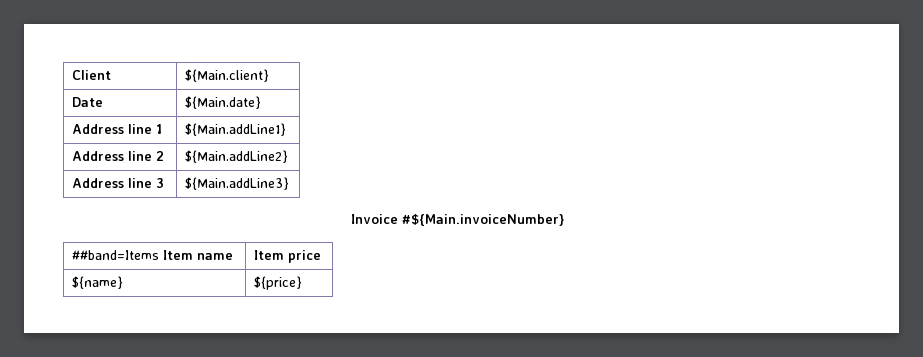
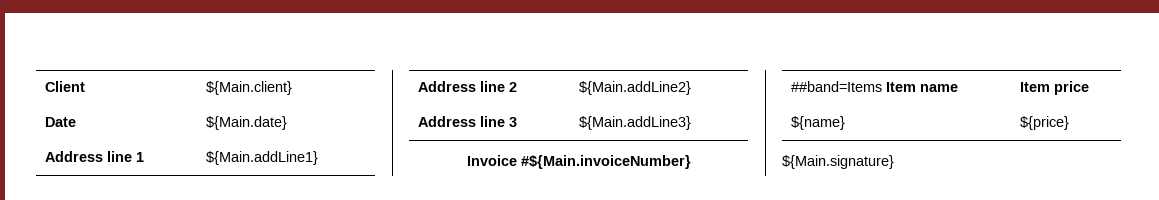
+ ${Main.signature}

